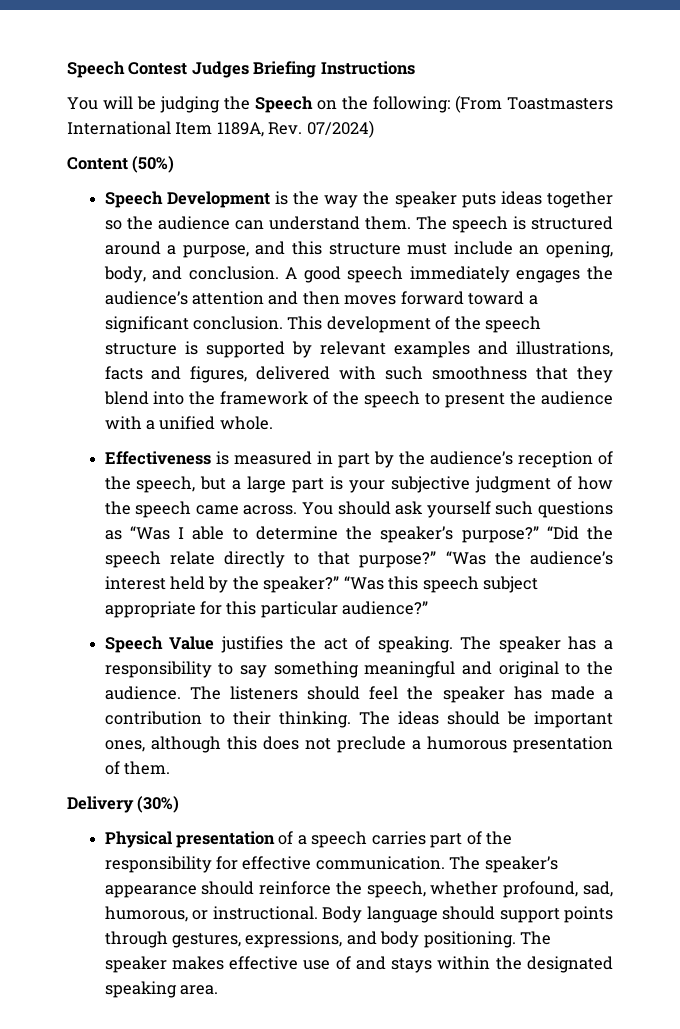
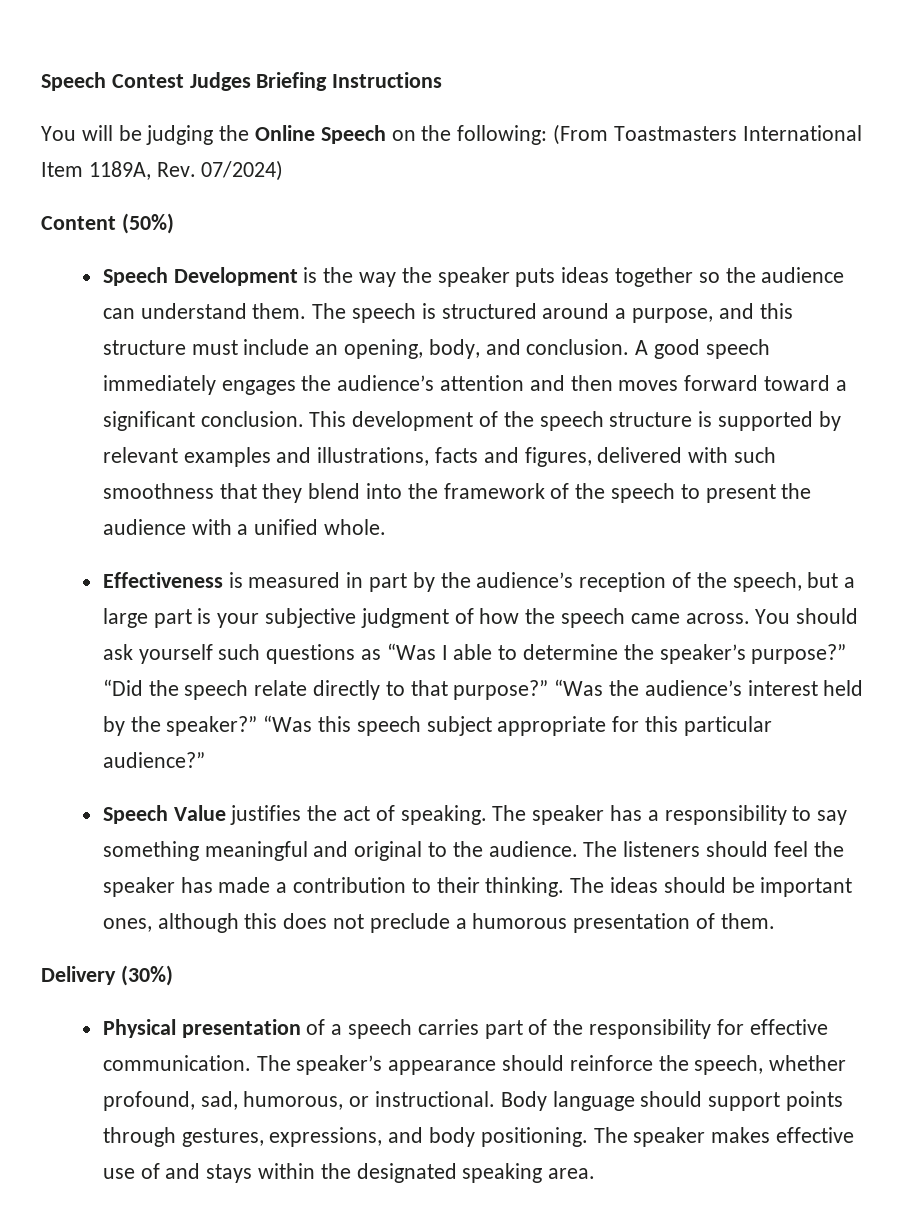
- You will be judging the Speech on the following: (From Toastmasters International Item 1189A, Rev. 07/2024)
+ You will be judging the Online Speech on the following: (From Toastmasters International Item 1189A, Rev. 07/2024)

